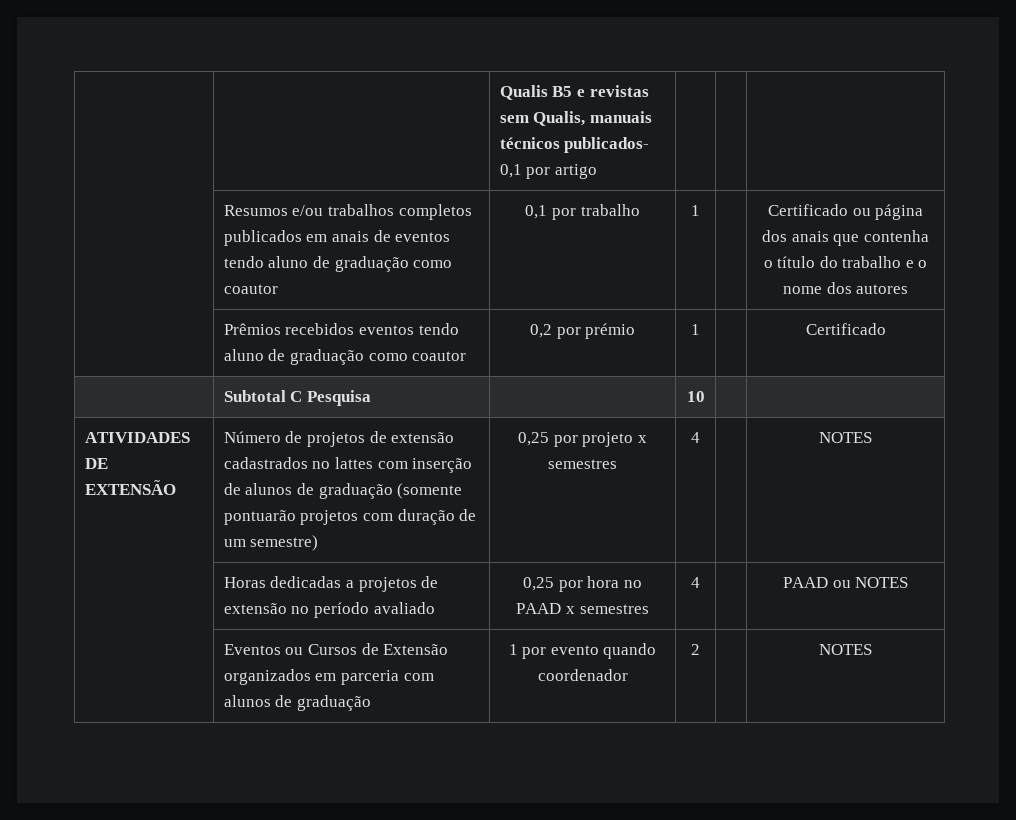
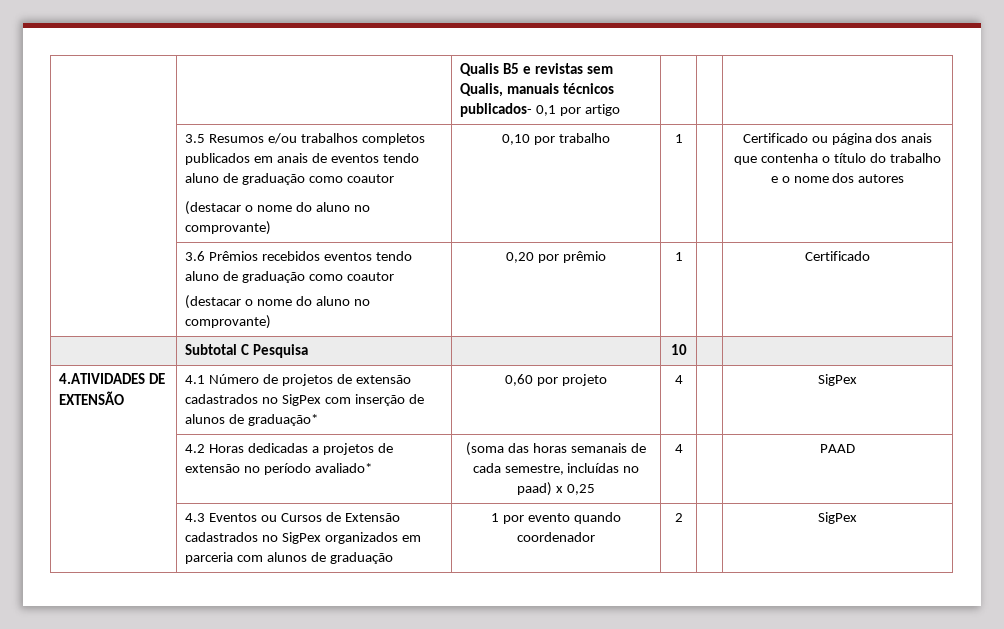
- Resumos e/ou trabalhos completos publicados em anais de eventos tendo aluno de graduação como coautor
+ 3.5 Resumos e/ou trabalhos completos publicados em anais de eventos tendo aluno de graduação como coautor
- 0,1 por trabalho
+ (destacar o nome do aluno no comprovante) | 0,10 por trabalho
- | Prêmios recebidos eventos tendo aluno de graduação como coautor | 0,2 por prémio | 1 | | Certificado
+ | 3.6 Prêmios recebidos eventos tendo aluno de graduação como coautor
+ (destacar o nome do aluno no comprovante) | 0,20 por prêmio | 1 | | Certificado
- ATIVIDADES DE EXTENSÃO | Número de projetos de extensão cadastrados no lattes com inserção de alunos de graduação (somente pontuarão projetos com duração de um semestre) | 0,25 por projeto x semestres | 4 | | NOTES
- | Horas dedicadas a projetos de extensão no período avaliado | 0,25 por hora no PAAD x semestres | 4 | | PAAD ou NOTES
- | Eventos ou Cursos de Extensão organizados em parceria com alunos de graduação | 1 por evento quando coordenador | 2 | | NOTES
+ 4.ATIVIDADES DE EXTENSÃO | 4.1 Número de projetos de extensão cadastrados no SigPex com inserção de alunos de graduação* | 0,60 por projeto | 4 | | SigPex
+ | 4.2 Horas dedicadas a projetos de extensão no período avaliado* | (soma das horas semanais de cada semestre, incluídas no paad) x 0,25 | 4 | | PAAD
+ | 4.3 Eventos ou Cursos de Extensão cadastrados no SigPex organizados em parceria com alunos de graduação | 1 por evento quando coordenador | 2 | | SigPex

